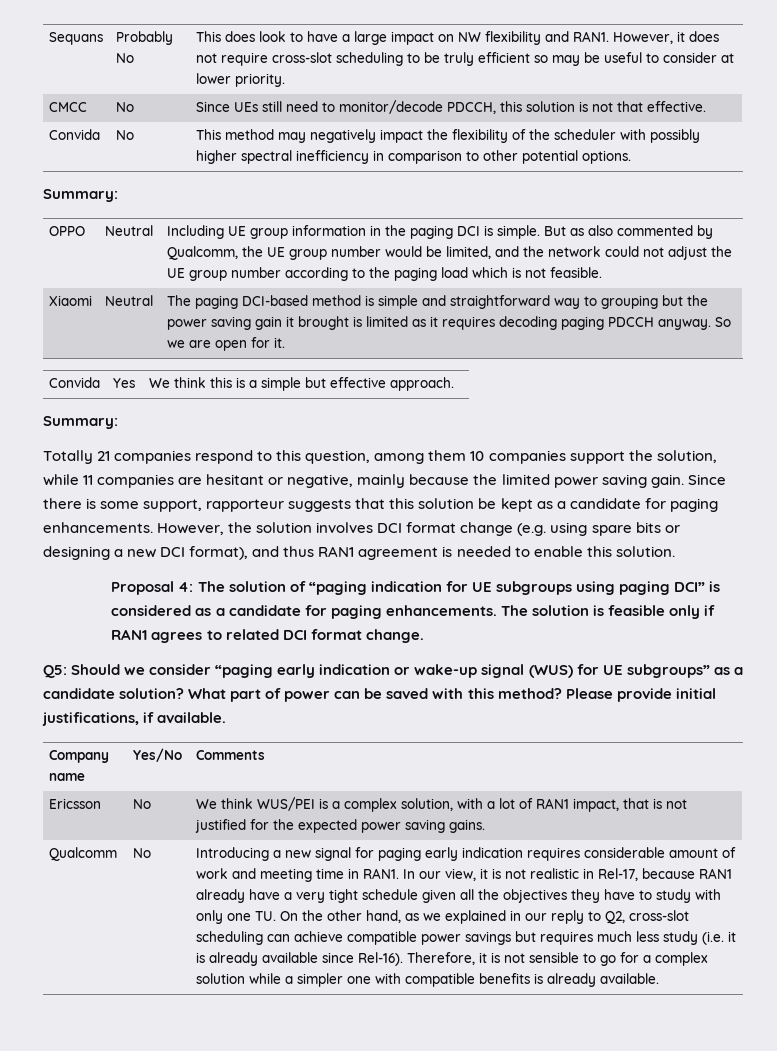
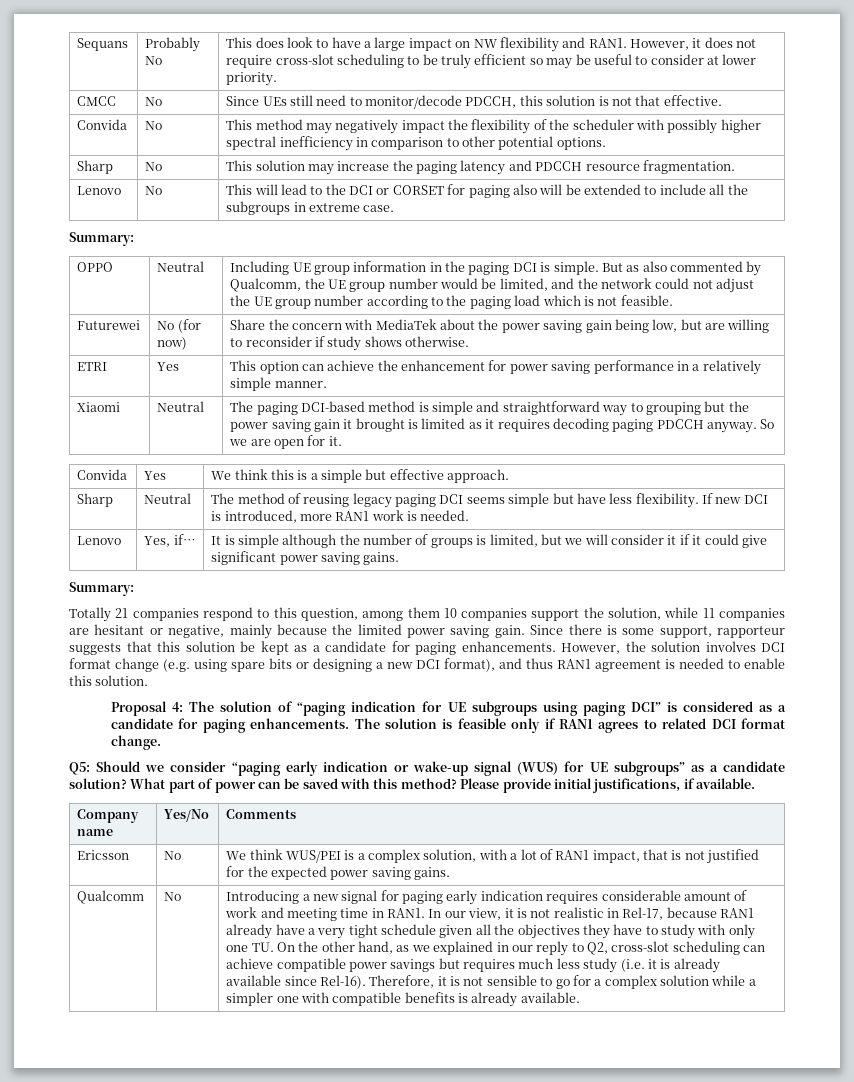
+ Sharp | No | This solution may increase the paging latency and PDCCH resource fragmentation.
+ Lenovo | No | This will lead to the DCI or CORSET for paging also will be extended to include all the subgroups in extreme case.
+ Futurewei | No (for now) | Share the concern with MediaTek about the power saving gain being low, but are willing to reconsider if study shows otherwise.
+ ETRI | Yes | This option can achieve the enhancement for power saving performance in a relatively simple manner.
+ Sharp | Neutral | The method of reusing legacy paging DCI seems simple but have less flexibility. If new DCI is introduced, more RAN1 work is needed.
+ Lenovo | Yes, if… | It is simple although the number of groups is limited, but we will consider it if it could give significant power saving gains.

